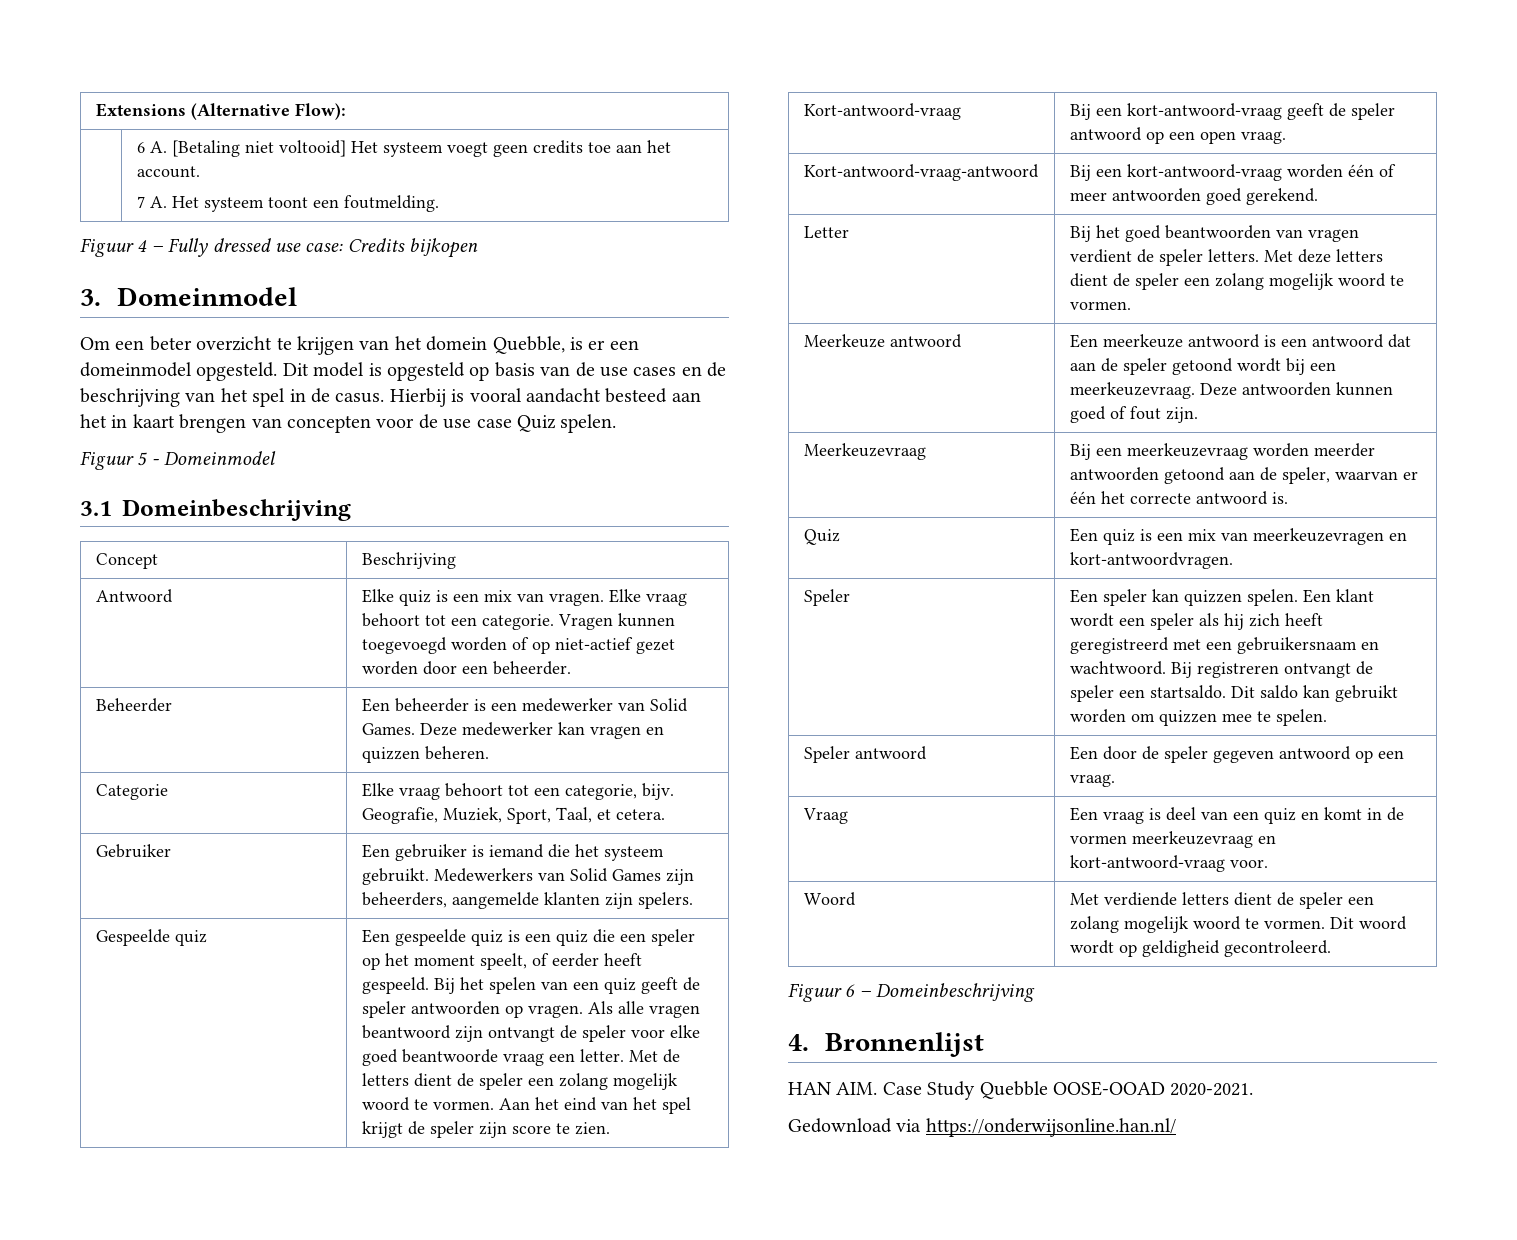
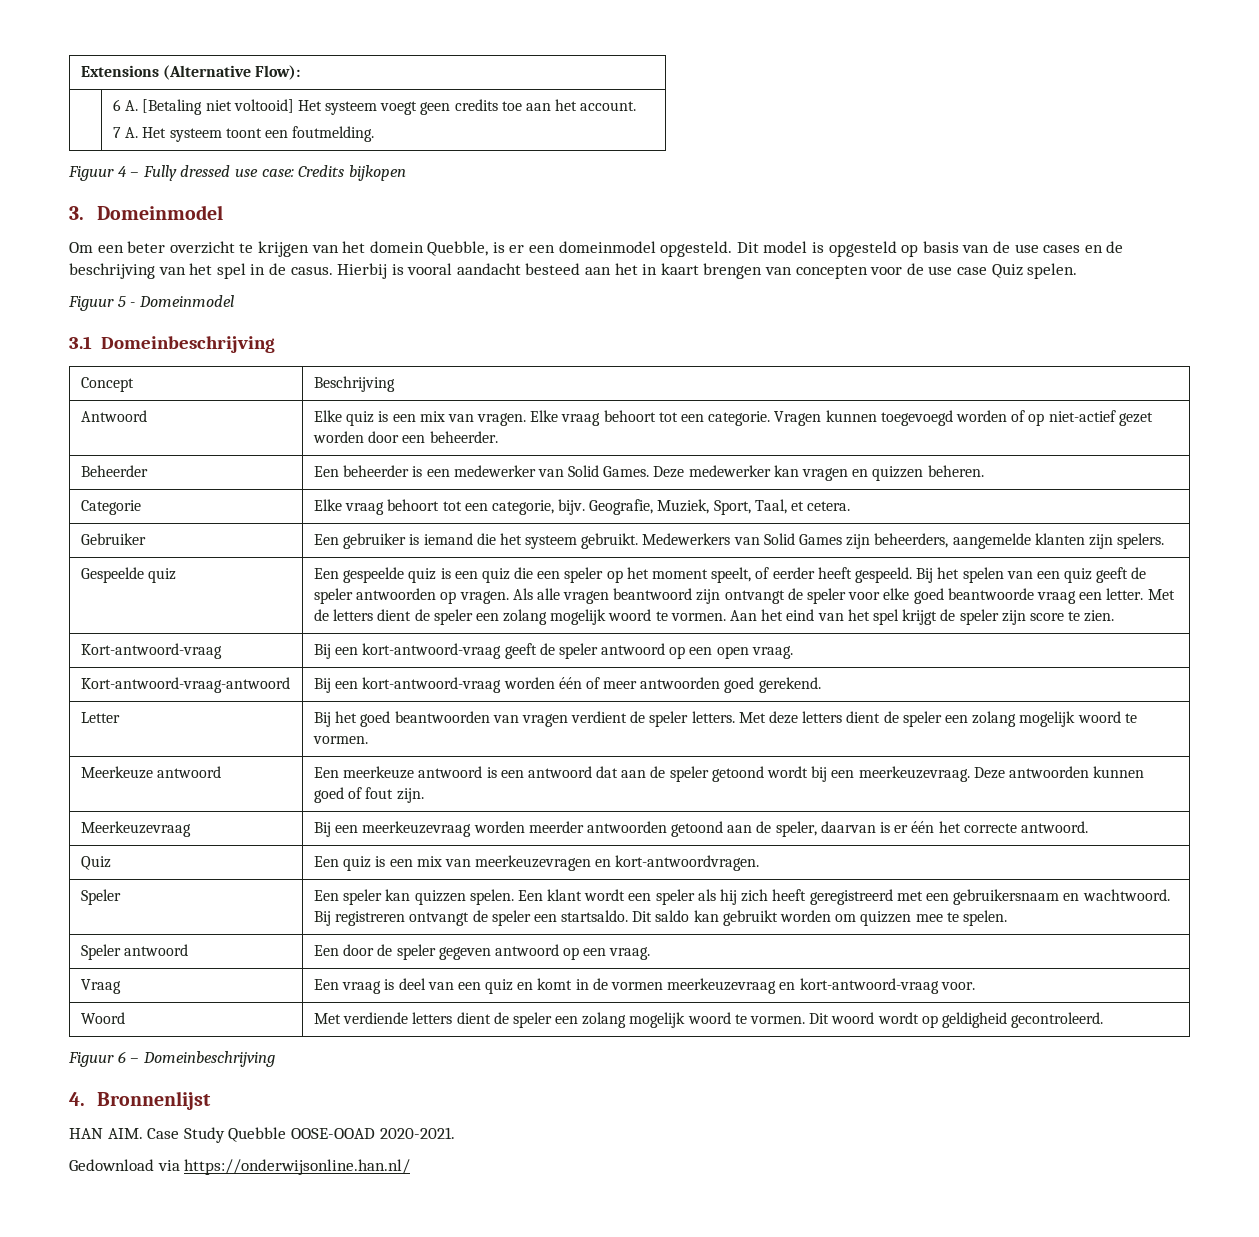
- Meerkeuzevraag | Bij een meerkeuzevraag worden meerder antwoorden getoond aan de speler, waarvan er één het correcte antwoord is.
+ Meerkeuzevraag | Bij een meerkeuzevraag worden meerder antwoorden getoond aan de speler, daarvan is er één het correcte antwoord.

